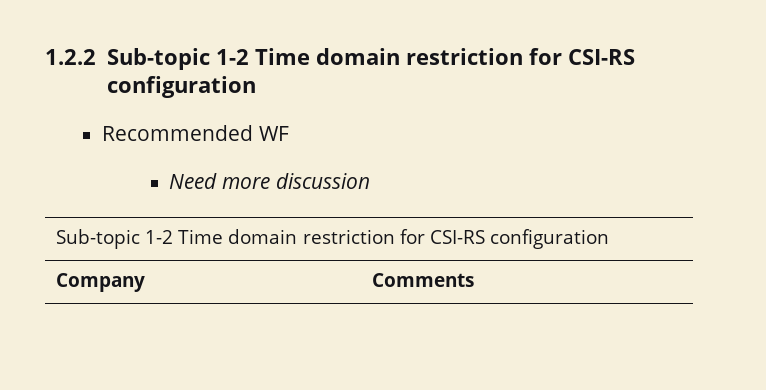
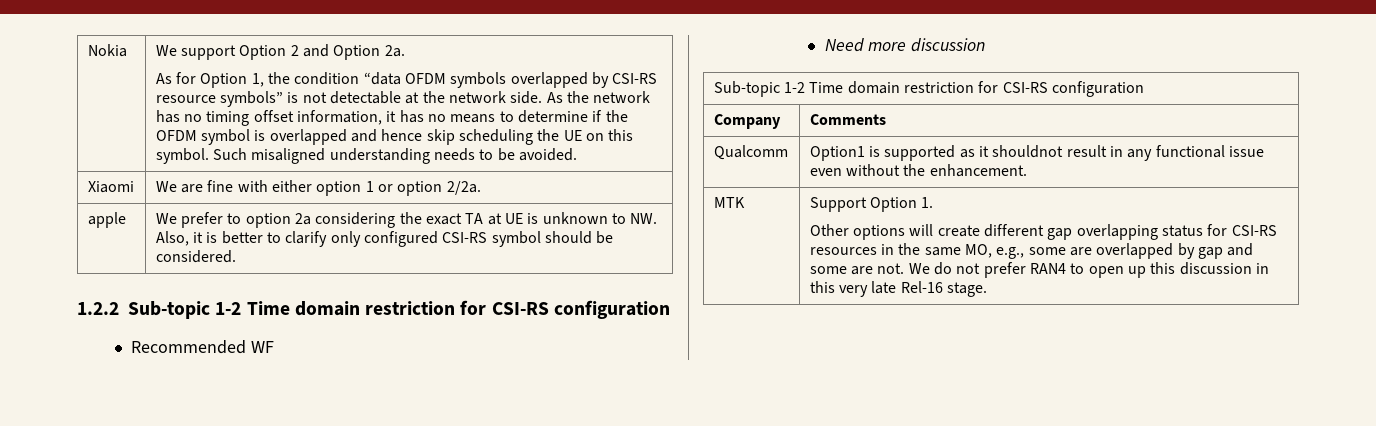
+ Nokia | We support Option 2 and Option 2a.
+ As for Option 1, the condition “data OFDM symbols overlapped by CSI-RS resource symbols” is not detectable at the network side. As the network has no timing offset information, it has no means to determine if the OFDM symbol is overlapped and hence skip scheduling the UE on this symbol. Such misaligned understanding needs to be avoided.
+ Xiaomi | We are fine with either option 1 or option 2/2a.
+ apple | We prefer to option 2a considering the exact TA at UE is unknown to NW. Also, it is better to clarify only configured CSI-RS symbol should be considered.
+ Qualcomm | Option1 is supported as it shouldnot result in any functional issue even without the enhancement.
+ MTK | Support Option 1.
+ Other options will create different gap overlapping status for CSI-RS resources in the same MO, e.g., some are overlapped by gap and some are not. We do not prefer RAN4 to open up this discussion in this very late Rel-16 stage.

